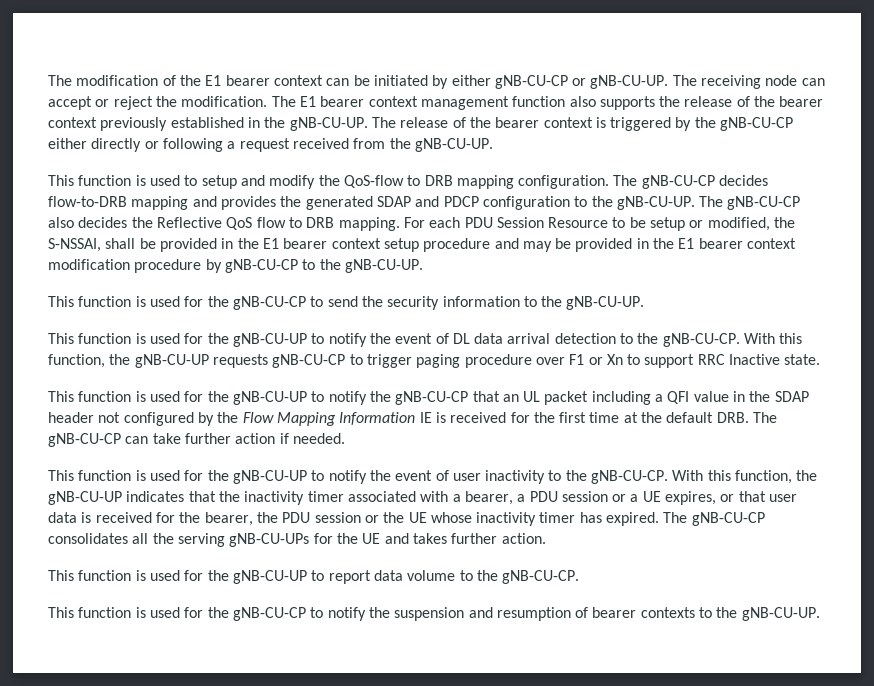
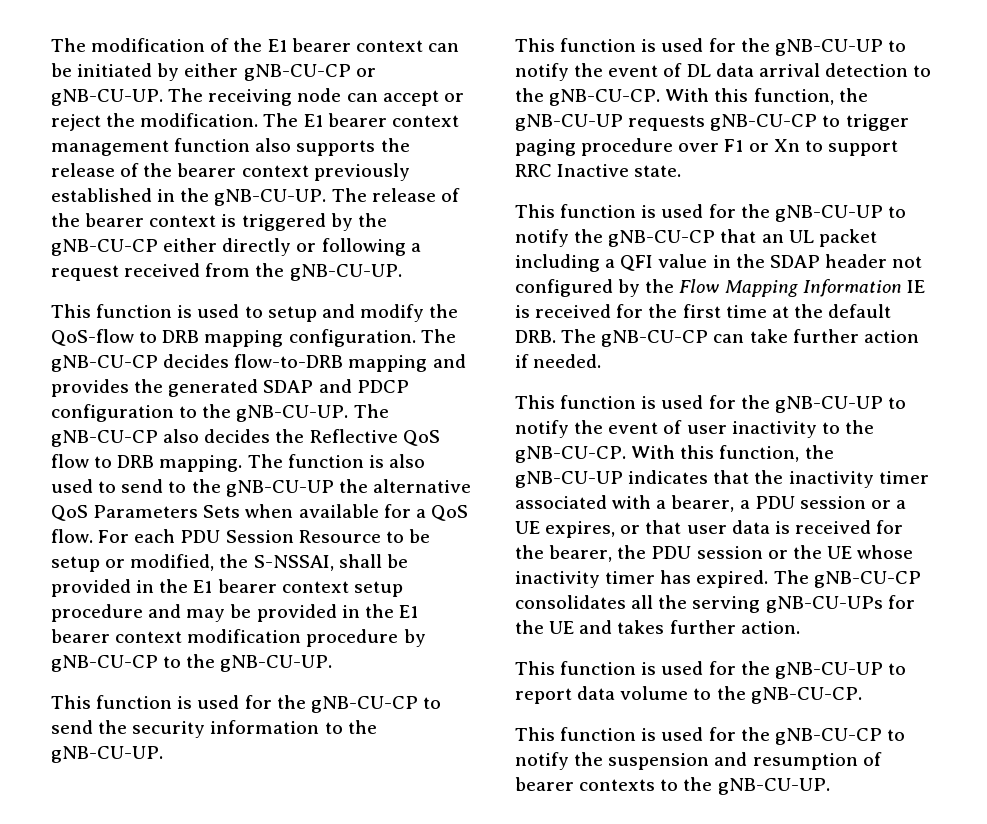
+ The function is also used to send to the gNB-CU-UP the alternative QoS Parameters Sets when available for a QoS flow.

